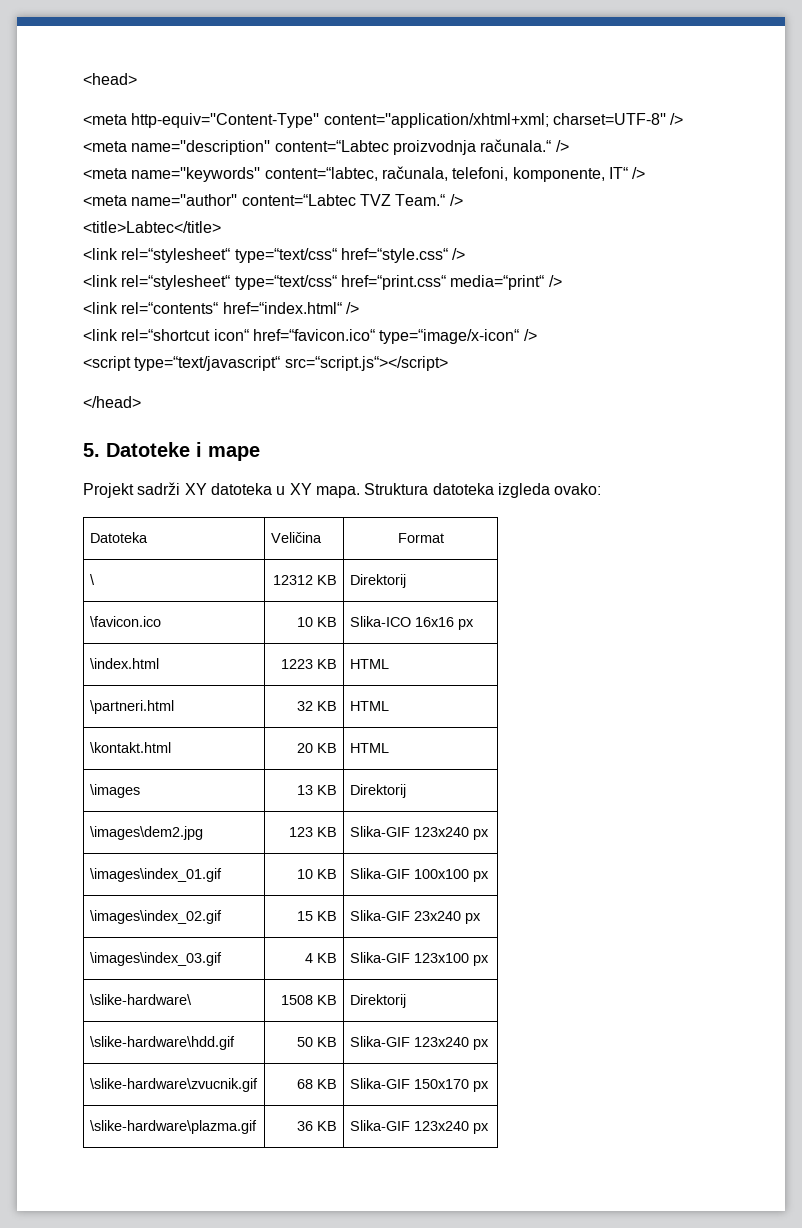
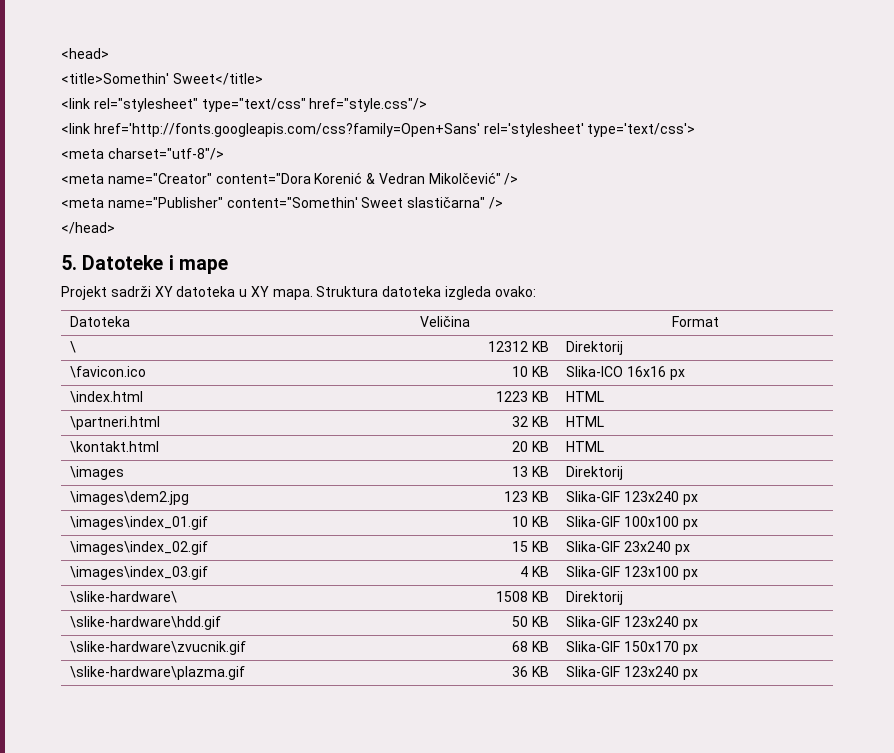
- <meta http-equiv=''Content-Type'' content=''application/xhtml+xml; charset=UTF-8'' />
- <meta name=''description'' content=“Labtec proizvodnja računala.“ />
- <meta name=''keywords'' content=“labtec, računala, telefoni, komponente, IT“ />
- <meta name=''author'' content=“Labtec TVZ Team.“ />
- <title>Labtec</title>
- <link rel=“stylesheet“ type=“text/css“ href=“style.css“ />
- <link rel=“stylesheet“ type=“text/css“ href=“print.css“ media=“print“ />
- <link rel=“contents“ href=“index.html“ />
- <link rel=“shortcut icon“ href=“favicon.ico“ type=“image/x-icon“ />
- <script type=“text/javascript“ src=“script.js“></script>
+ <title>Somethin' Sweet</title>
+ <link rel="stylesheet" type="text/css" href="style.css"/>
+ <link href='http://fonts.googleapis.com/css?family=Open+Sans' rel='stylesheet' type='text/css'>
+ <meta charset="utf-8"/>
+ <meta name="Creator" content="Dora Korenić & Vedran Mikolčević" />
+ <meta name="Publisher" content="Somethin' Sweet slastičarna" />

